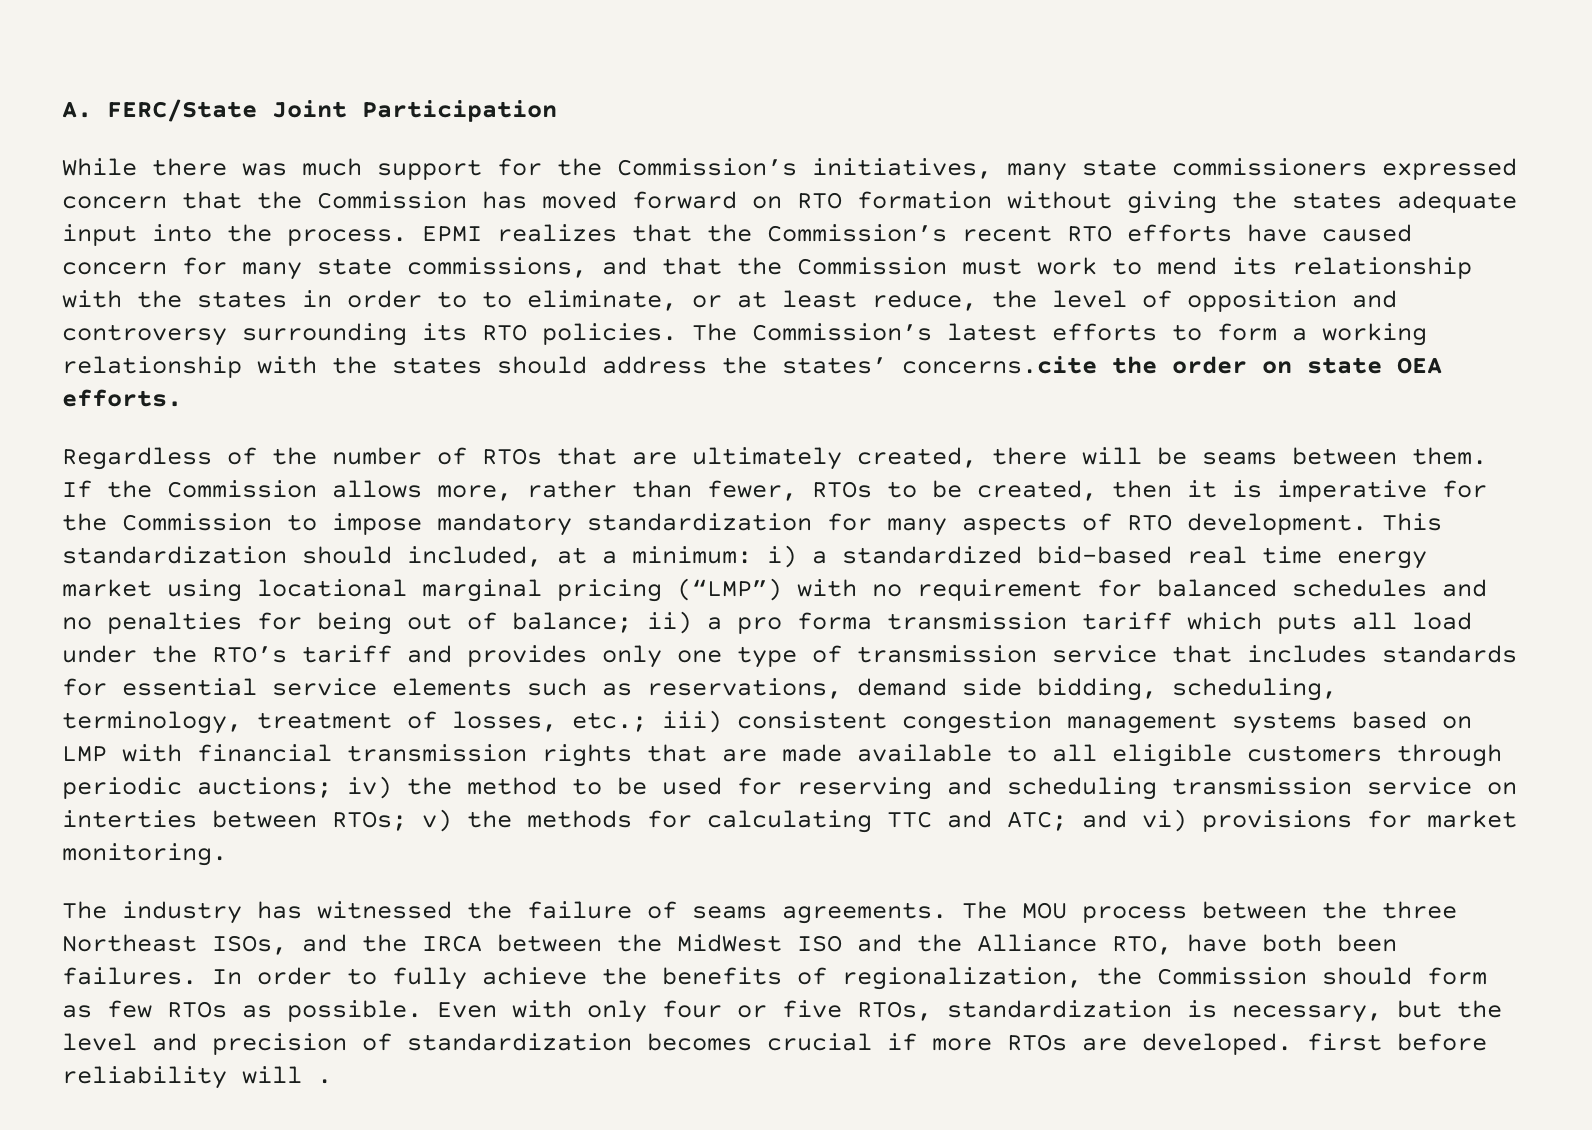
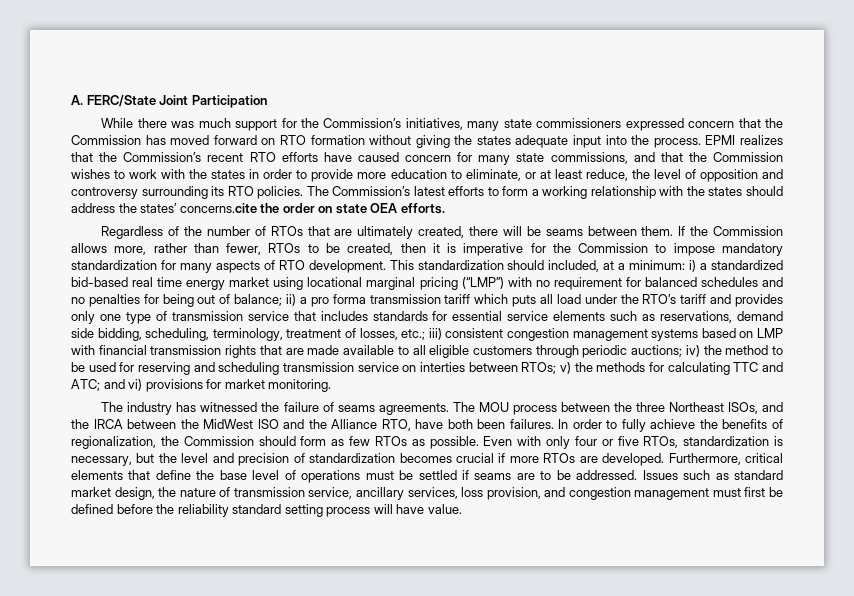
- EPMI realizes that the Commission’s recent RTO efforts have caused concern for many state commissions, and that the Commission must work to mend its relationship with the states in order to to eliminate, or at least reduce, the level of opposition and controversy surrounding its RTO policies.
+ EPMI realizes that the Commission’s recent RTO efforts have caused concern for many state commissions, and that the Commission wishes to work with the states in order to provide more education to eliminate, or at least reduce, the level of opposition and controversy surrounding its RTO policies.
- Even with only four or five RTOs, standardization is necessary, but the level and precision of standardization becomes crucial if more RTOs are developed. first before reliability will .
+ Even with only four or five RTOs, standardization is necessary, but the level and precision of standardization becomes crucial if more RTOs are developed. Furthermore, critical elements that define the base level of operations must be settled if seams are to be addressed. Issues such as standard market design, the nature of transmission service, ancillary services, loss provision, and congestion management must first be defined before the reliability standard setting process will have value.

